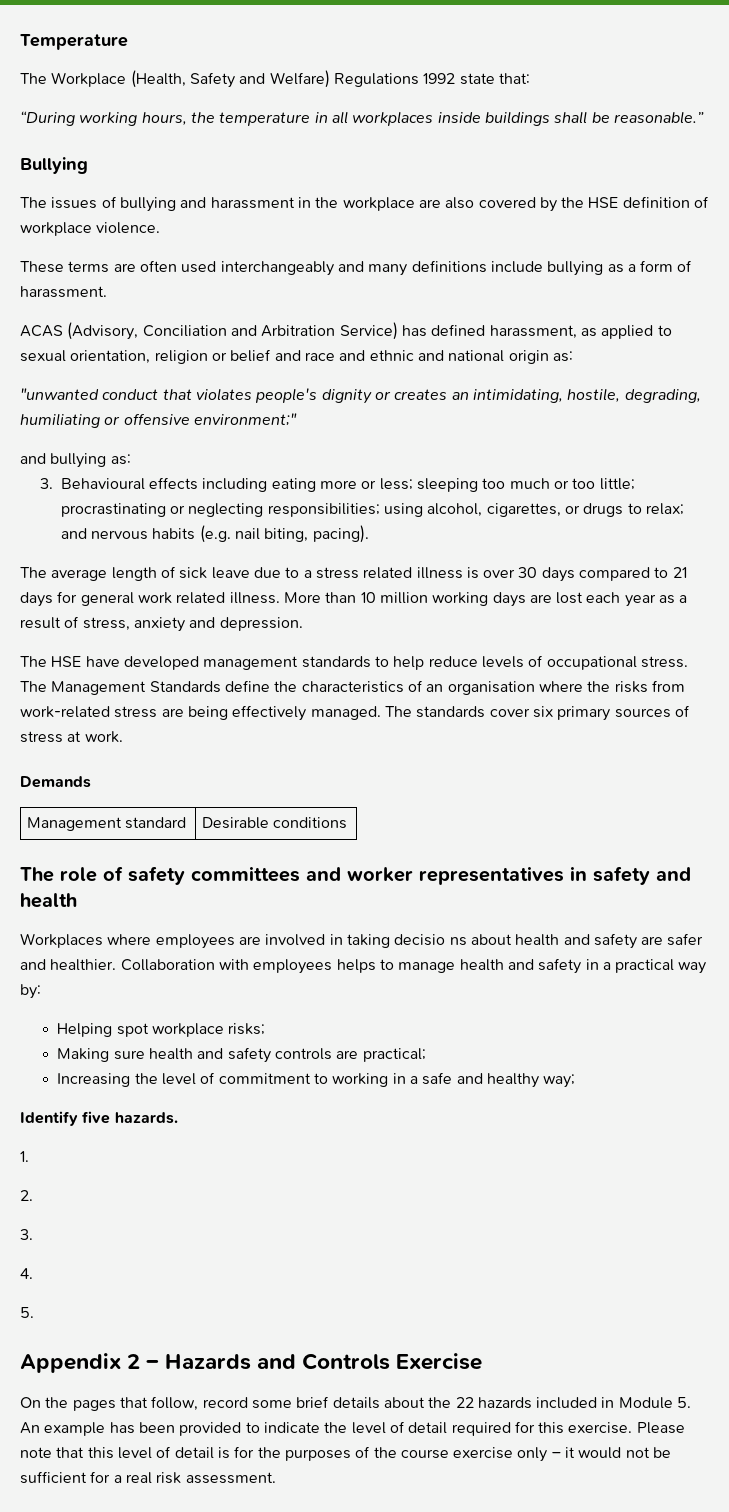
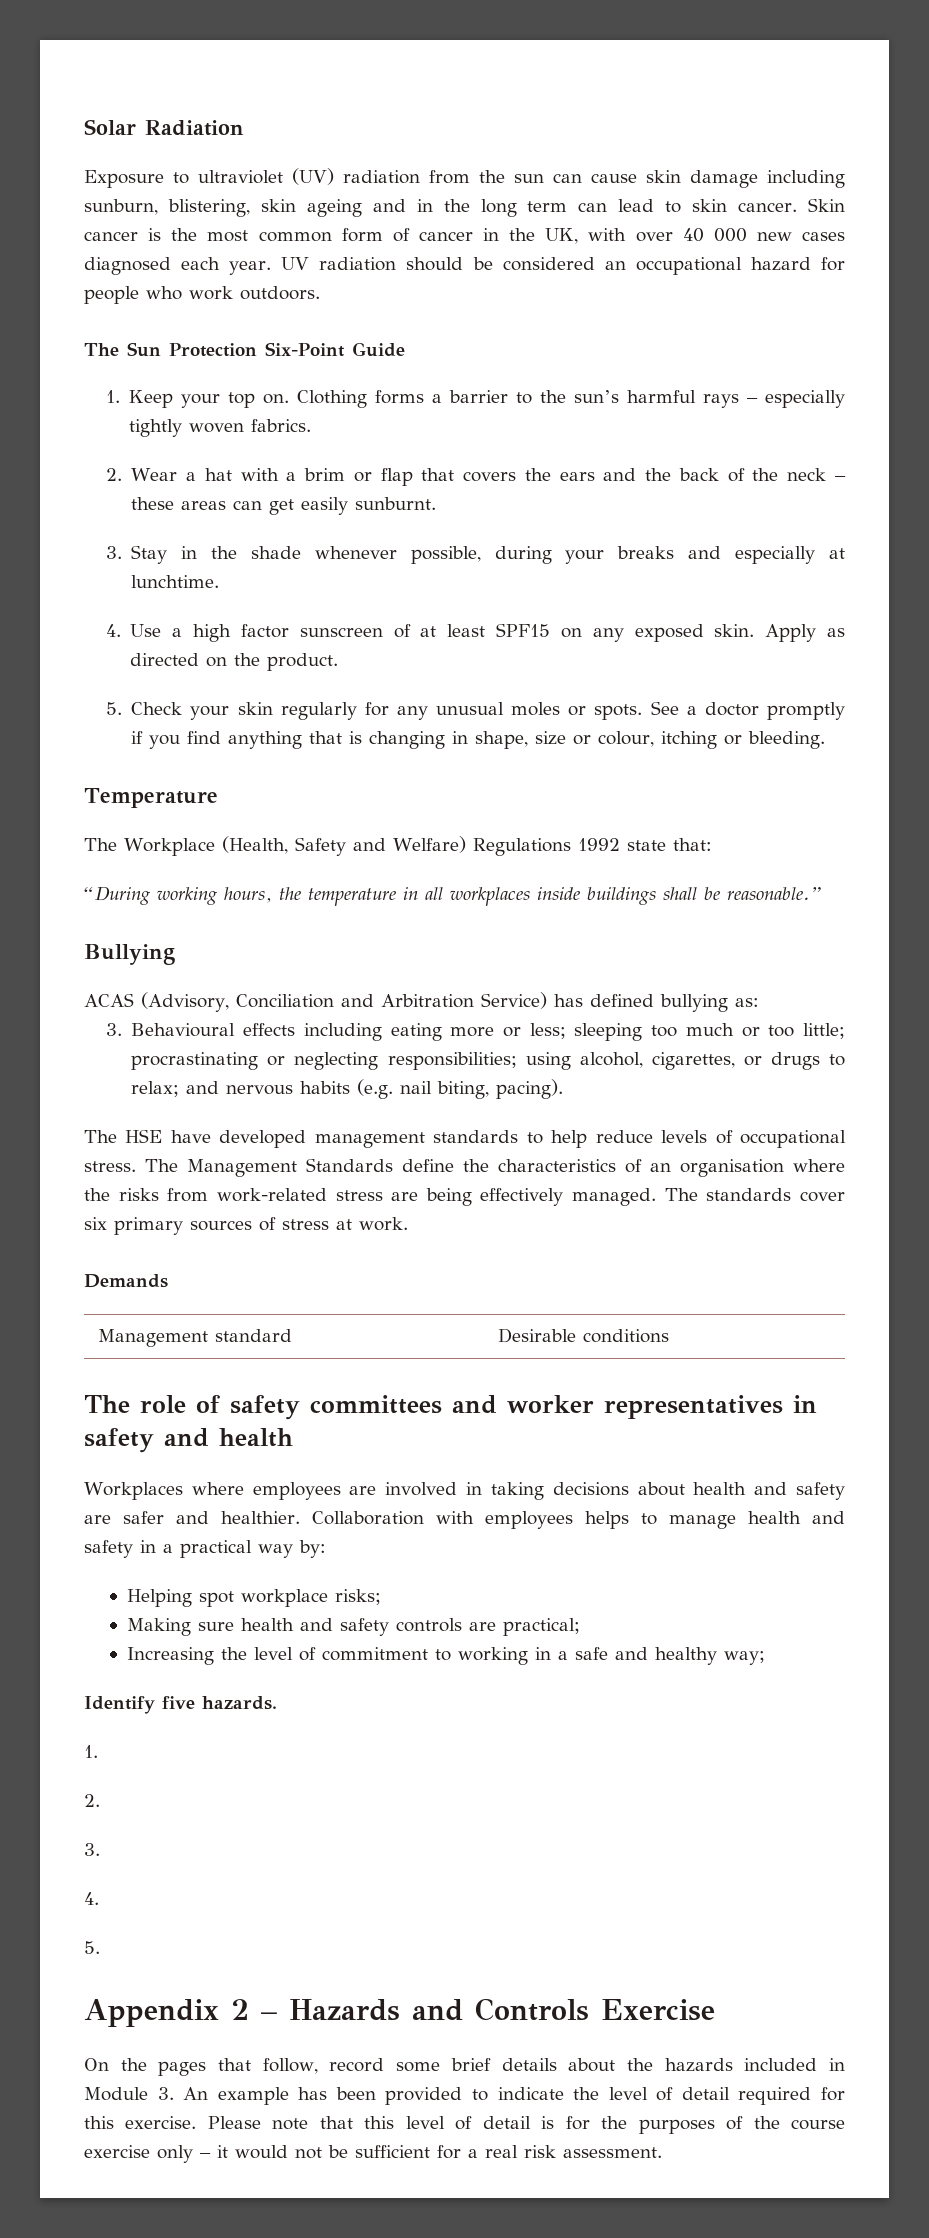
+ Solar Radiation
+ Exposure to ultraviolet (UV) radiation from the sun can cause skin damage including sunburn, blistering, skin ageing and in the long term can lead to skin cancer. Skin cancer is the most common form of cancer in the UK, with over 40 000 new cases diagnosed each year. UV radiation should be considered an occupational hazard for people who work outdoors.
+ The Sun Protection Six-Point Guide
+ 1. Keep your top on. Clothing forms a barrier to the sun’s harmful rays – especially tightly woven fabrics.
+ 2. Wear a hat with a brim or flap that covers the ears and the back of the neck – these areas can get easily sunburnt.
+ 3. Stay in the shade whenever possible, during your breaks and especially at lunchtime.
+ 4. Use a high factor sunscreen of at least SPF15 on any exposed skin. Apply as directed on the product.
+ 5. Check your skin regularly for any unusual moles or spots. See a doctor promptly if you find anything that is changing in shape, size or colour, itching or bleeding.
- The issues of bullying and harassment in the workplace are also covered by the HSE definition of workplace violence.
- These terms are often used interchangeably and many definitions include bullying as a form of harassment.
- ACAS (Advisory, Conciliation and Arbitration Service) has defined harassment, as applied to sexual orientation, religion or belief and race and ethnic and national origin as:
- "unwanted conduct that violates people's dignity or creates an intimidating, hostile, degrading, humiliating or offensive environment;"
- and bullying as:
+ ACAS (Advisory, Conciliation and Arbitration Service) has defined bullying as:
- The average length of sick leave due to a stress related illness is over 30 days compared to 21 days for general work related illness. More than 10 million working days are lost each year as a result of stress, anxiety and depression.
- Workplaces where employees are involved in taking decisio ns about health and safety are safer and healthier.
+ Workplaces where employees are involved in taking decisions about health and safety are safer and healthier.
- On the pages that follow, record some brief details about the 22 hazards included in Module 5. An example has been provided to indicate the level of detail required for this exercise.
+ On the pages that follow, record some brief details about the hazards included in Module 3. An example has been provided to indicate the level of detail required for this exercise.

